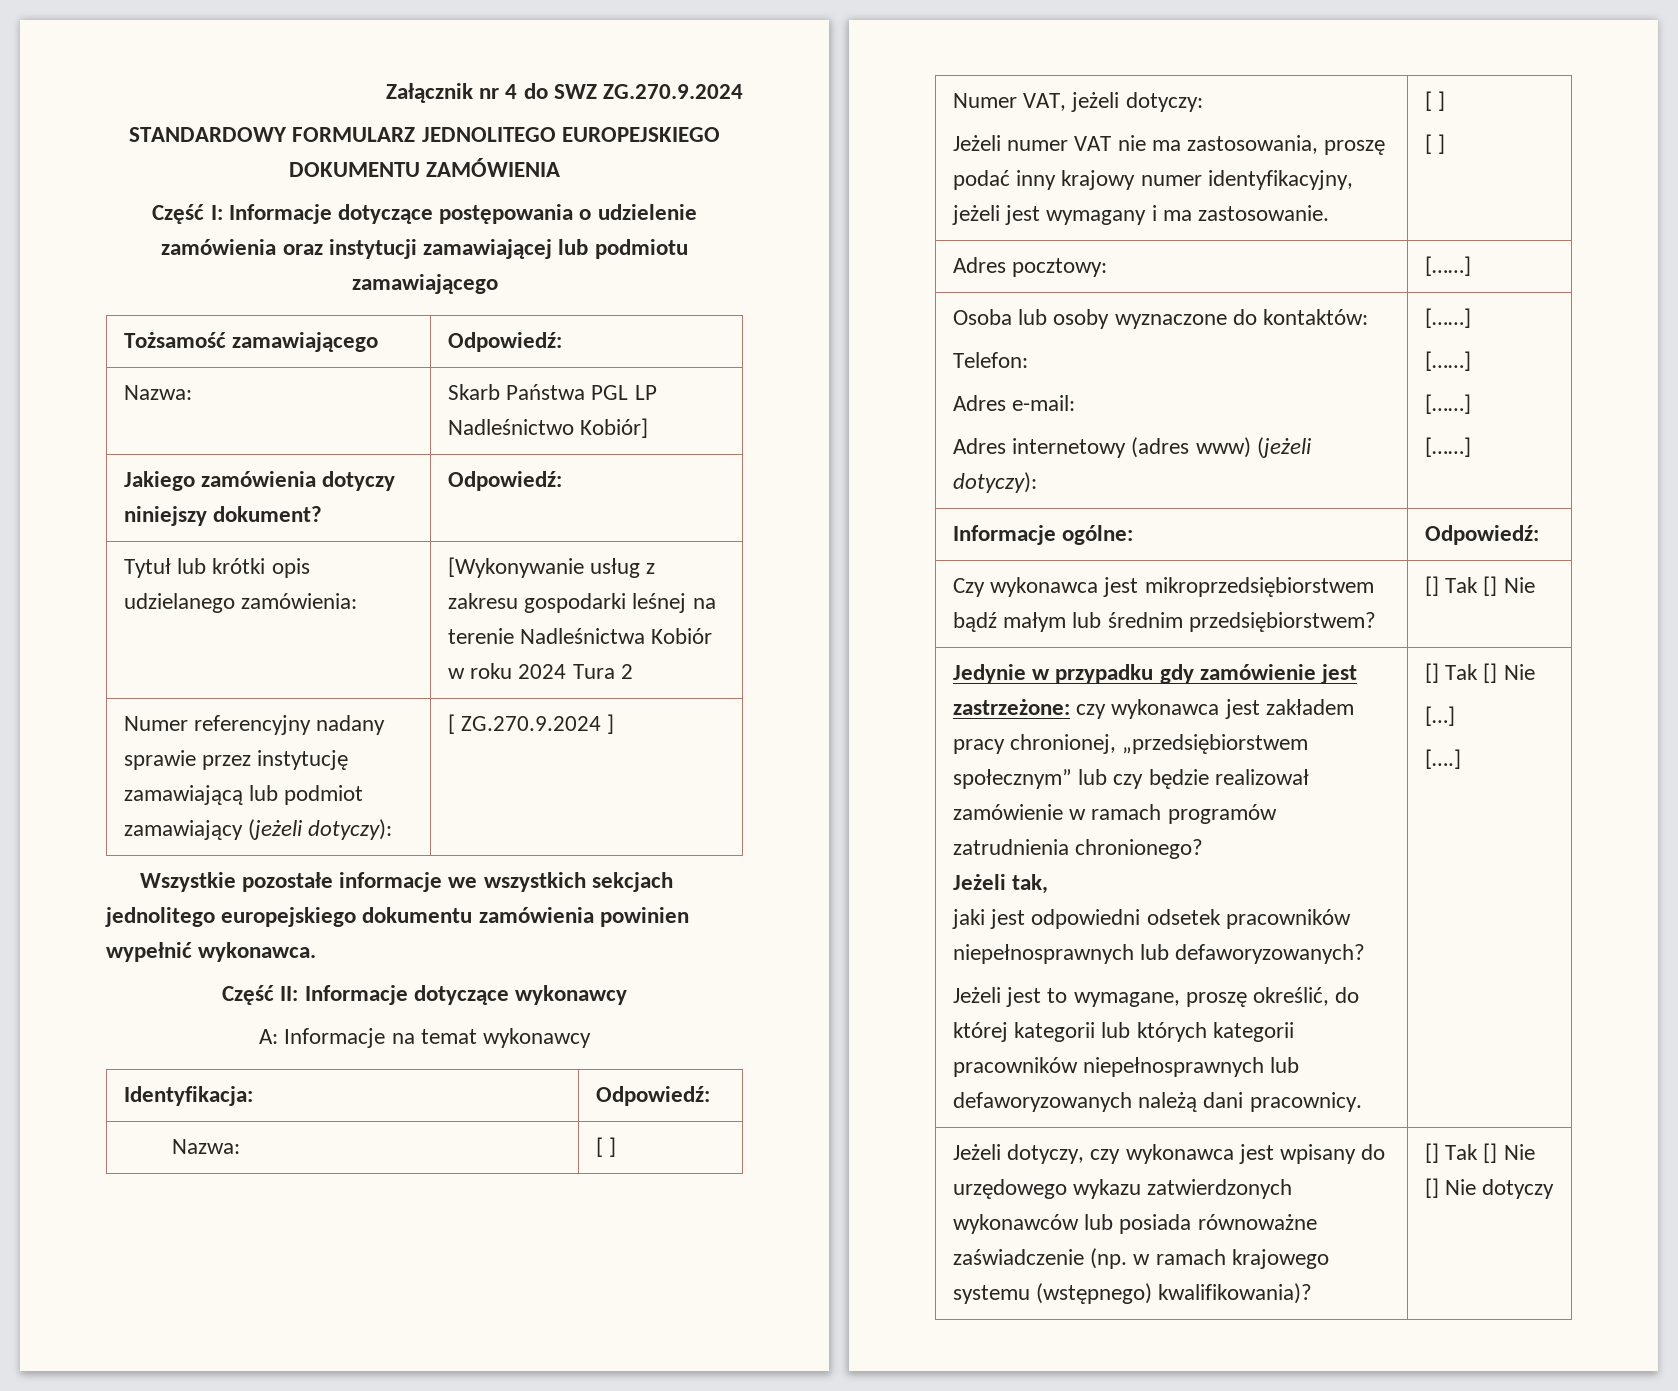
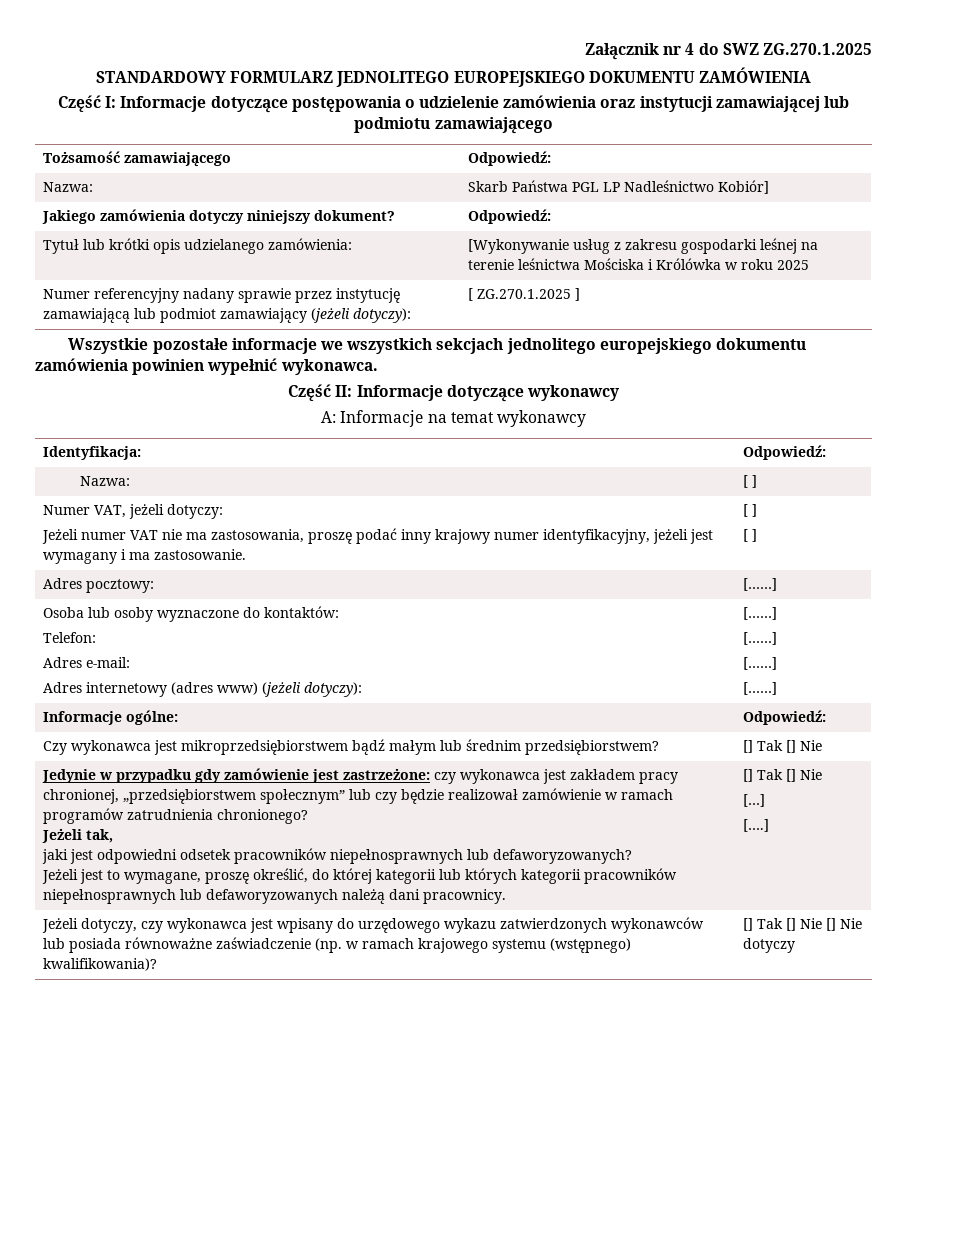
- Załącznik nr 4 do SWZ ZG.270.9.2024
+ Załącznik nr 4 do SWZ ZG.270.1.2025
- Tytuł lub krótki opis udzielanego zamówienia: | [Wykonywanie usług z zakresu gospodarki leśnej na terenie Nadleśnictwa Kobiór w roku 2024 Tura 2
+ Tytuł lub krótki opis udzielanego zamówienia: | [Wykonywanie usług z zakresu gospodarki leśnej na terenie leśnictwa Mościska i Królówka w roku 2025
- Numer referencyjny nadany sprawie przez instytucję zamawiającą lub podmiot zamawiający (jeżeli dotyczy): | [ ZG.270.9.2024 ]
+ Numer referencyjny nadany sprawie przez instytucję zamawiającą lub podmiot zamawiający (jeżeli dotyczy): | [ ZG.270.1.2025 ]

